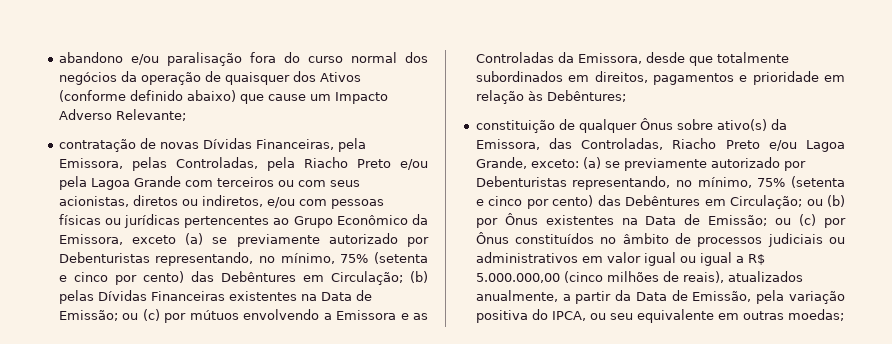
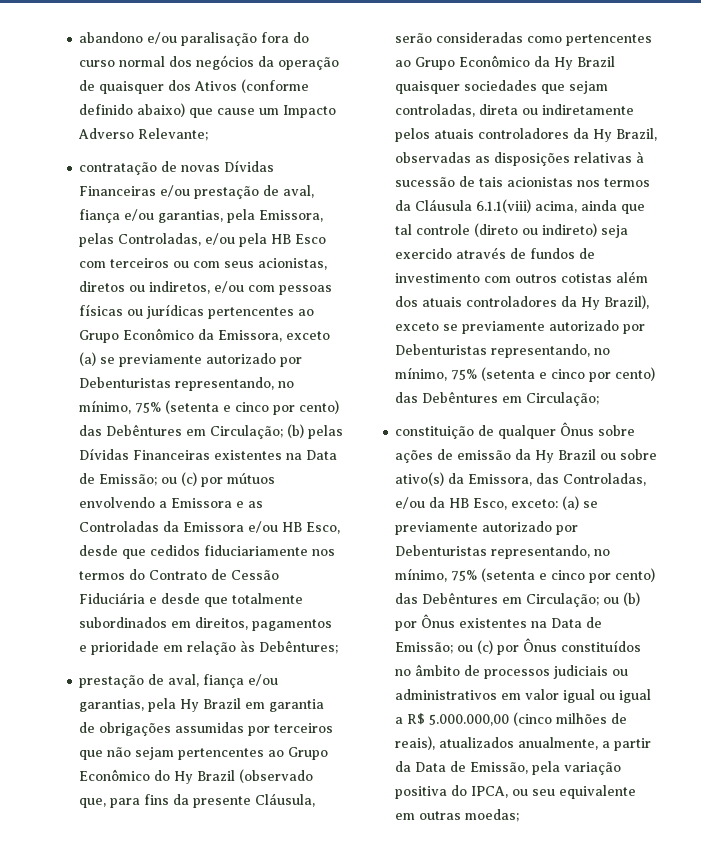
- contratação de novas Dívidas Financeiras, pela Emissora, pelas Controladas, pela Riacho Preto e/ou pela Lagoa Grande com terceiros ou com seus acionistas, diretos ou indiretos, e/ou com pessoas físicas ou jurídicas pertencentes ao Grupo Econômico da Emissora, exceto (a) se previamente autorizado por Debenturistas representando, no mínimo, 75% (setenta e cinco por cento) das Debêntures em Circulação;
+ contratação de novas Dívidas Financeiras e/ou prestação de aval, fiança e/ou garantias, pela Emissora, pelas Controladas, e/ou pela HB Esco com terceiros ou com seus acionistas, diretos ou indiretos, e/ou com pessoas físicas ou jurídicas pertencentes ao Grupo Econômico da Emissora, exceto (a) se previamente autorizado por Debenturistas representando, no mínimo, 75% (setenta e cinco por cento) das Debêntures em Circulação;
- ou (c) por mútuos envolvendo a Emissora e as Controladas da Emissora, desde que totalmente subordinados em direitos, pagamentos e prioridade em relação às Debêntures;
+ ou (c) por mútuos envolvendo a Emissora e as Controladas da Emissora e/ou HB Esco, desde que cedidos fiduciariamente nos termos do Contrato de Cessão Fiduciária e desde que totalmente subordinados em direitos, pagamentos e prioridade em relação às Debêntures;
+ prestação de aval, fiança e/ou garantias, pela Hy Brazil em garantia de obrigações assumidas por terceiros que não sejam pertencentes ao Grupo Econômico do Hy Brazil (observado que, para fins da presente Cláusula, serão consideradas como pertencentes ao Grupo Econômico da Hy Brazil quaisquer sociedades que sejam controladas, direta ou indiretamente pelos atuais controladores da Hy Brazil, observadas as disposições relativas à sucessão de tais acionistas nos termos da Cláusula 6.1.1(viii) acima, ainda que tal controle (direto ou indireto) seja exercido através de fundos de investimento com outros cotistas além dos atuais controladores da Hy Brazil), exceto se previamente autorizado por Debenturistas representando, no mínimo, 75% (setenta e cinco por cento) das Debêntures em Circulação;
- constituição de qualquer Ônus sobre ativo(s) da Emissora, das Controladas, Riacho Preto e/ou Lagoa Grande, exceto:
+ constituição de qualquer Ônus sobre ações de emissão da Hy Brazil ou sobre ativo(s) da Emissora, das Controladas, e/ou da HB Esco, exceto:

